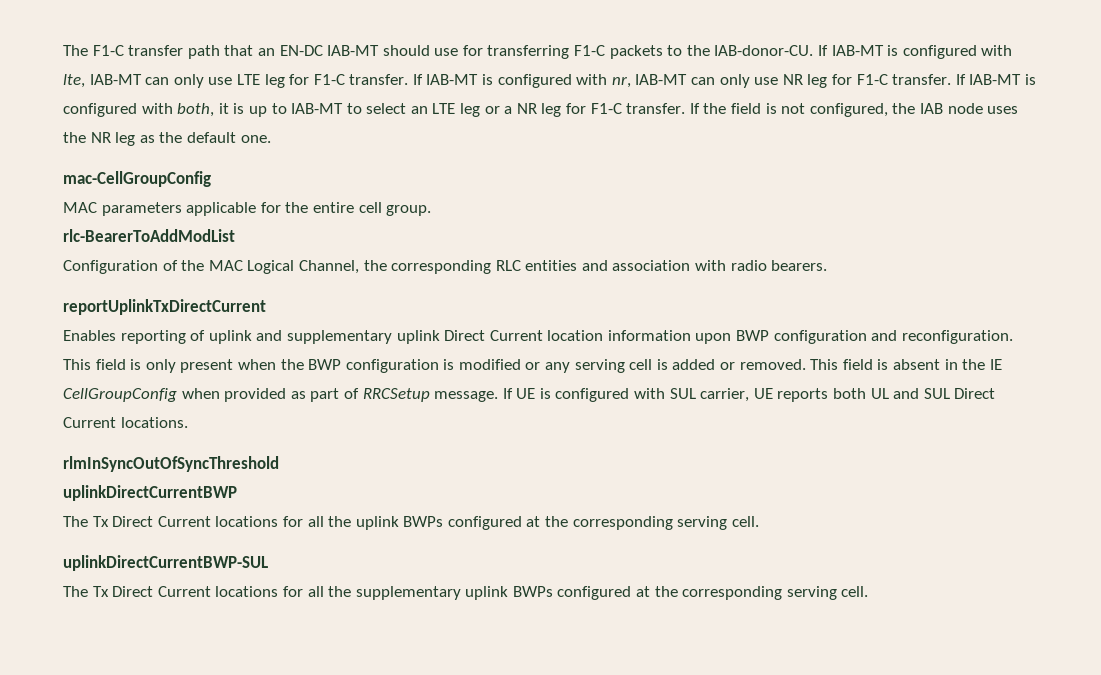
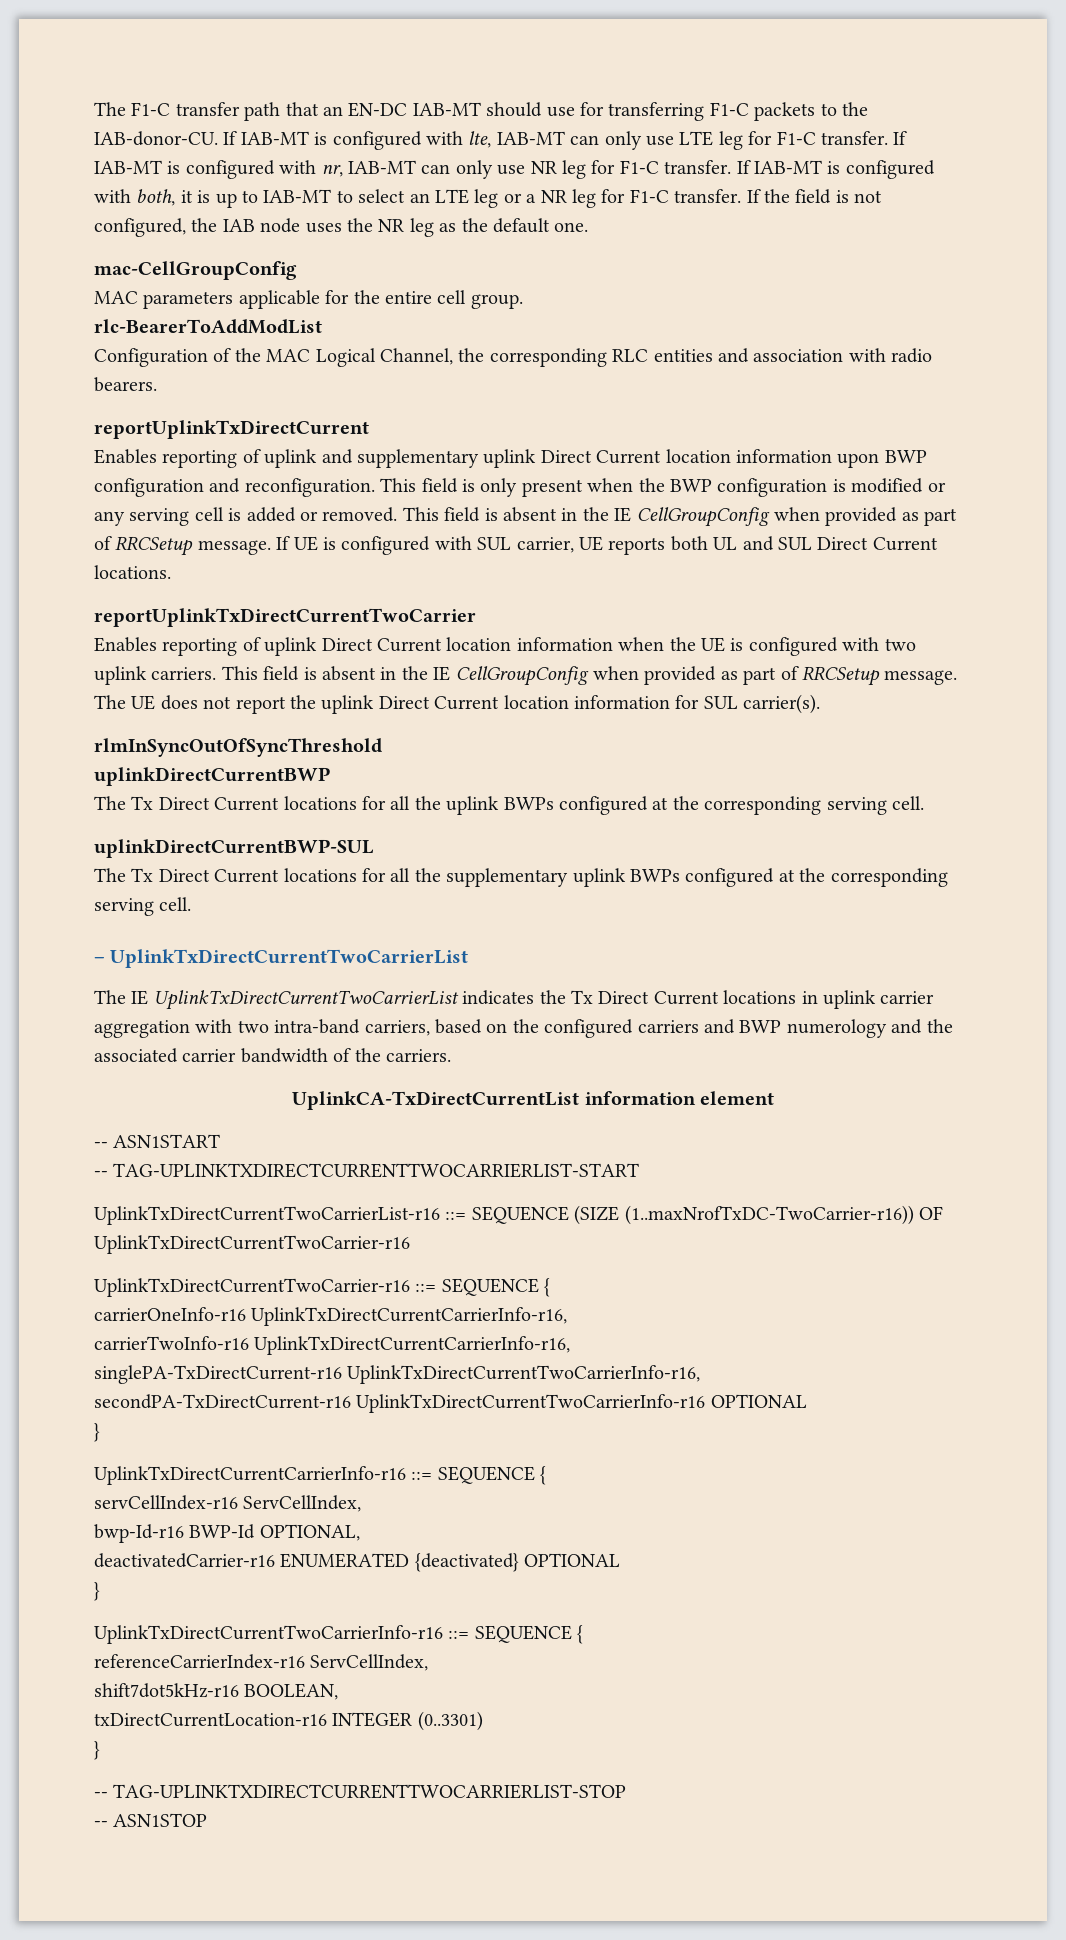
+ reportUplinkTxDirectCurrentTwoCarrier
+ Enables reporting of uplink Direct Current location information when the UE is configured with two uplink carriers. This field is absent in the IE CellGroupConfig when provided as part of RRCSetup message. The UE does not report the uplink Direct Current location information for SUL carrier(s).
+ – UplinkTxDirectCurrentTwoCarrierList
+ The IE UplinkTxDirectCurrentTwoCarrierList indicates the Tx Direct Current locations in uplink carrier aggregation with two intra-band carriers, based on the configured carriers and BWP numerology and the associated carrier bandwidth of the carriers.
+ UplinkCA-TxDirectCurrentList information element
+ -- ASN1START
+ -- TAG-UPLINKTXDIRECTCURRENTTWOCARRIERLIST-START
+ UplinkTxDirectCurrentTwoCarrierList-r16 ::= SEQUENCE (SIZE (1..maxNrofTxDC-TwoCarrier-r16)) OF UplinkTxDirectCurrentTwoCarrier-r16
+ UplinkTxDirectCurrentTwoCarrier-r16 ::= SEQUENCE {
+ carrierOneInfo-r16 UplinkTxDirectCurrentCarrierInfo-r16,
+ carrierTwoInfo-r16 UplinkTxDirectCurrentCarrierInfo-r16,
+ singlePA-TxDirectCurrent-r16 UplinkTxDirectCurrentTwoCarrierInfo-r16,
+ secondPA-TxDirectCurrent-r16 UplinkTxDirectCurrentTwoCarrierInfo-r16 OPTIONAL
+ }
+ UplinkTxDirectCurrentCarrierInfo-r16 ::= SEQUENCE {
+ servCellIndex-r16 ServCellIndex,
+ bwp-Id-r16 BWP-Id OPTIONAL,
+ deactivatedCarrier-r16 ENUMERATED {deactivated} OPTIONAL
+ }
+ UplinkTxDirectCurrentTwoCarrierInfo-r16 ::= SEQUENCE {
+ referenceCarrierIndex-r16 ServCellIndex,
+ shift7dot5kHz-r16 BOOLEAN,
+ txDirectCurrentLocation-r16 INTEGER (0..3301)
+ }
+ -- TAG-UPLINKTXDIRECTCURRENTTWOCARRIERLIST-STOP
+ -- ASN1STOP

